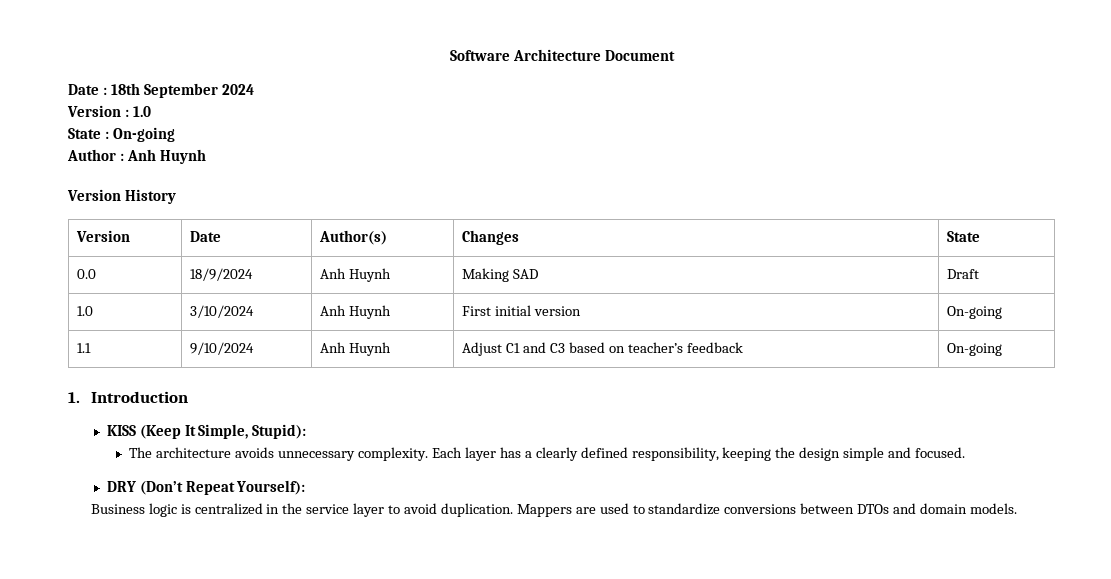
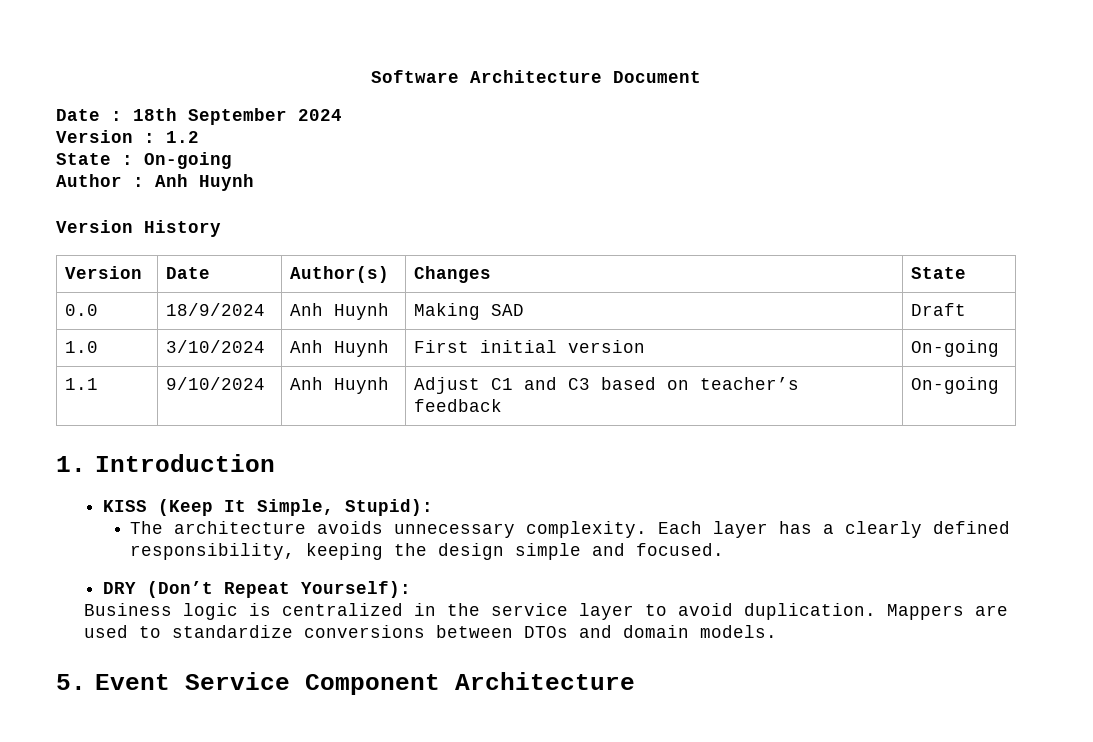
- Version : 1.0
+ Version : 1.2
+ 5. Event Service Component Architecture

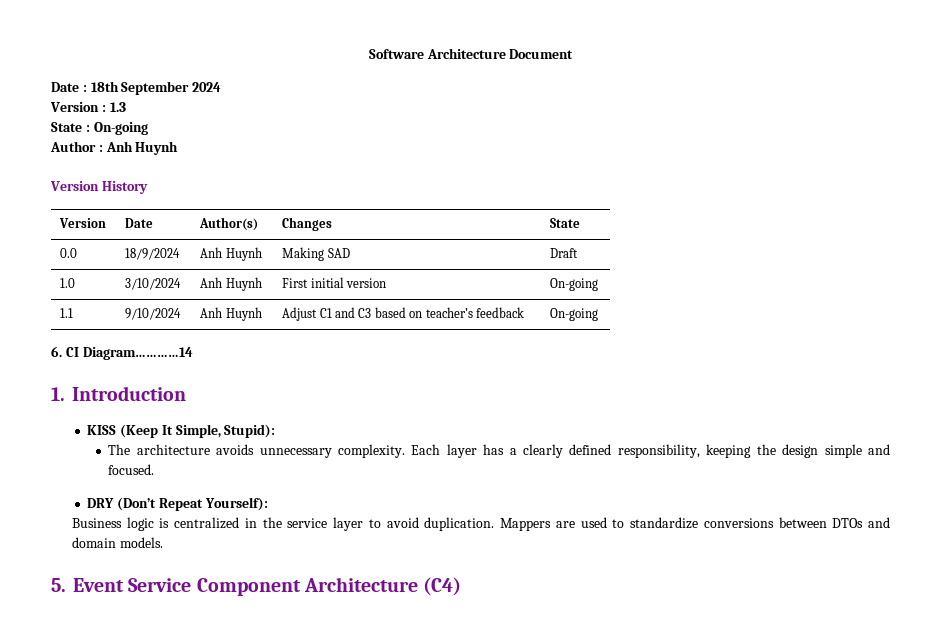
- Version : 1.2
+ Version : 1.3
+ 6. CI Diagram…………14
- 5. Event Service Component Architecture
+ 5. Event Service Component Architecture (C4)

